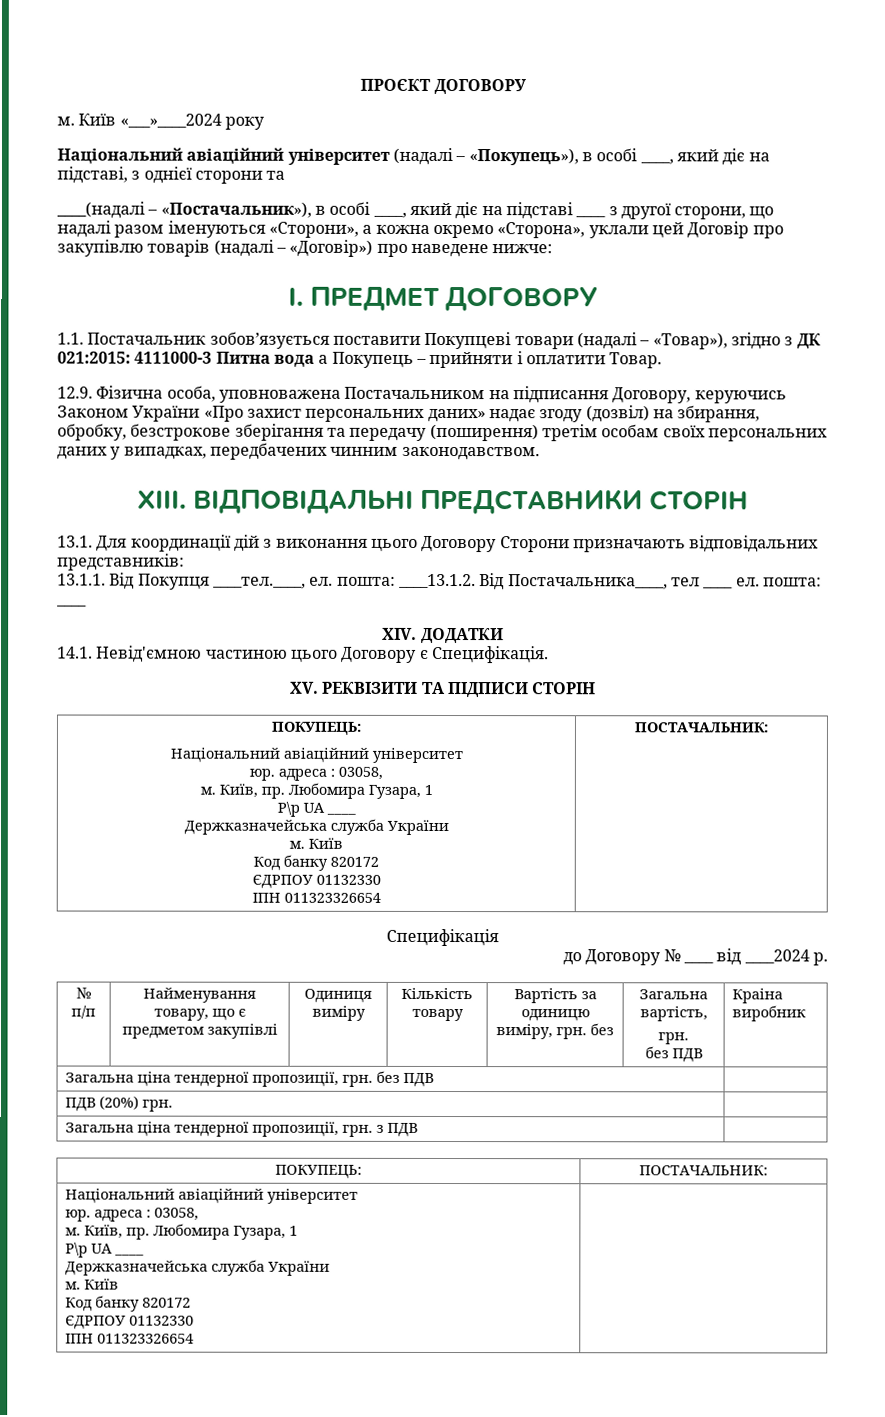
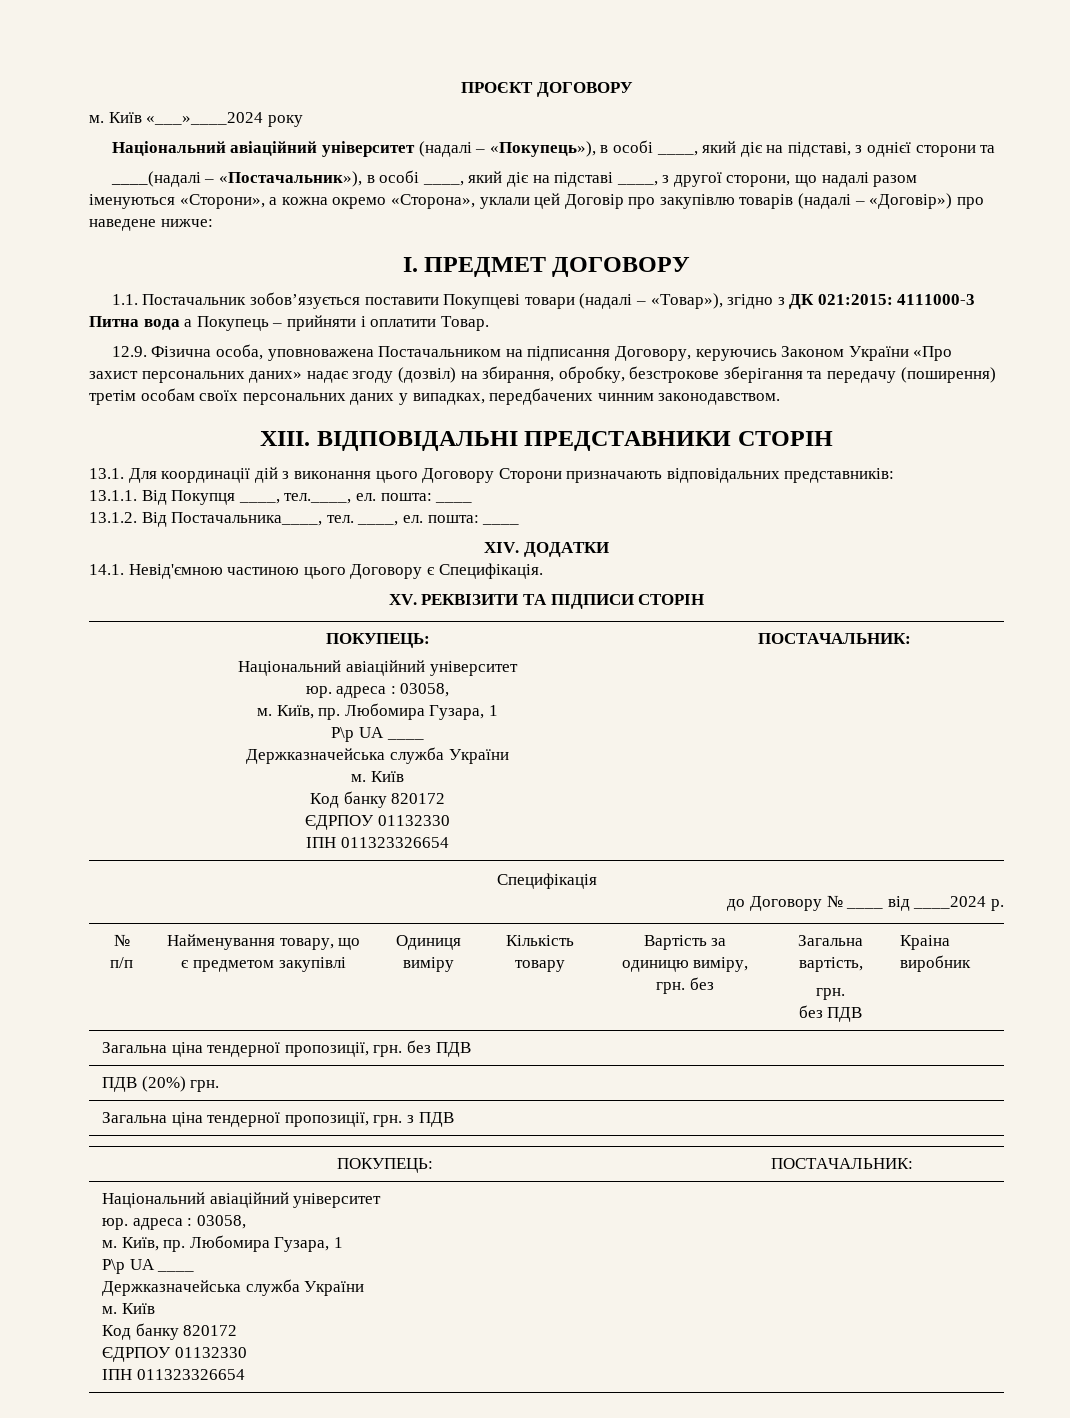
- ____(надалі – «Постачальник»), в особі ____, який діє на підставі ____ з другої сторони, що надалі разом іменуються «Сторони», а кожна окремо «Сторона», уклали цей Договір про закупівлю товарів (надалі – «Договір») про наведене нижче:
+ ____(надалі – «Постачальник»), в особі ____, який діє на підставі ____, з другої сторони, що надалі разом іменуються «Сторони», а кожна окремо «Сторона», уклали цей Договір про закупівлю товарів (надалі – «Договір») про наведене нижче:
- 13.1.1. Від Покупця ____тел.____, ел. пошта: ____13.1.2. Від Постачальника____, тел ____ ел. пошта: ____
+ 13.1.1. Від Покупця ____, тел.____, ел. пошта: ____
+ 13.1.2. Від Постачальника____, тел. ____, ел. пошта: ____

